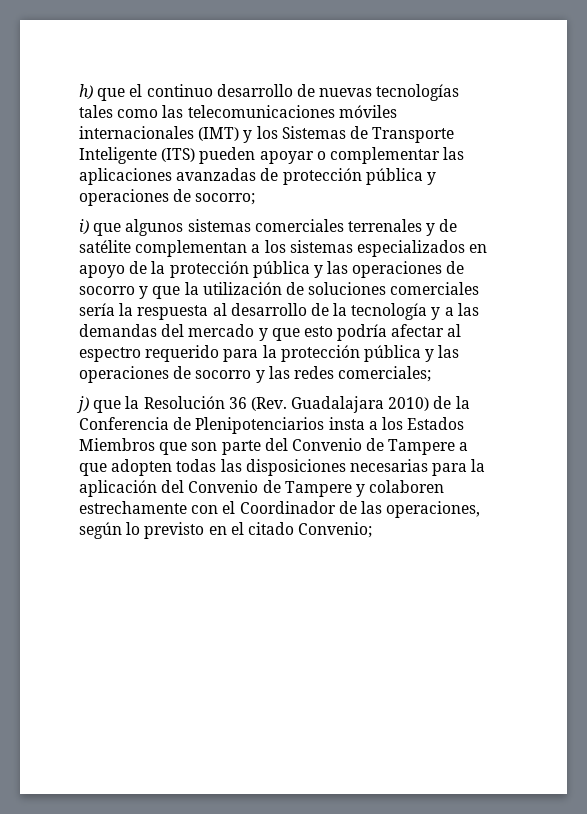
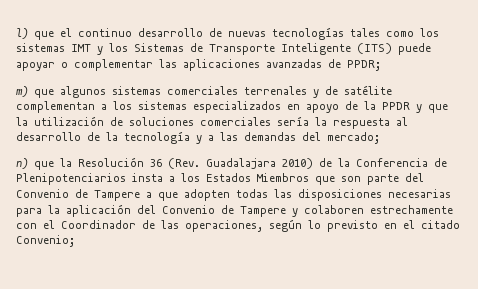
- h) que el continuo desarrollo de nuevas tecnologías tales como las telecomunicaciones móviles internacionales (IMT) y los Sistemas de Transporte Inteligente (ITS) pueden apoyar o complementar las aplicaciones avanzadas de protección pública y operaciones de socorro;
- i) que algunos sistemas comerciales terrenales y de satélite complementan a los sistemas especializados en apoyo de la protección pública y las operaciones de socorro y que la utilización de soluciones comerciales sería la respuesta al desarrollo de la tecnología y a las demandas del mercado y que esto podría afectar al espectro requerido para la protección pública y las operaciones de socorro y las redes comerciales;
- j) que la Resolución 36 (Rev. Guadalajara 2010) de la Conferencia de Plenipotenciarios insta a los Estados Miembros que son parte del Convenio de Tampere a que adopten todas las disposiciones necesarias para la aplicación del Convenio de Tampere y colaboren estrechamente con el Coordinador de las operaciones, según lo previsto en el citado Convenio;
+ l) que el continuo desarrollo de nuevas tecnologías tales como los sistemas IMT y los Sistemas de Transporte Inteligente (ITS) puede apoyar o complementar las aplicaciones avanzadas de PPDR;
+ m) que algunos sistemas comerciales terrenales y de satélite complementan a los sistemas especializados en apoyo de la PPDR y que la utilización de soluciones comerciales sería la respuesta al desarrollo de la tecnología y a las demandas del mercado;
+ n) que la Resolución 36 (Rev. Guadalajara 2010) de la Conferencia de Plenipotenciarios insta a los Estados Miembros que son parte del Convenio de Tampere a que adopten todas las disposiciones necesarias para la aplicación del Convenio de Tampere y colaboren estrechamente con el Coordinador de las operaciones, según lo previsto en el citado Convenio;

